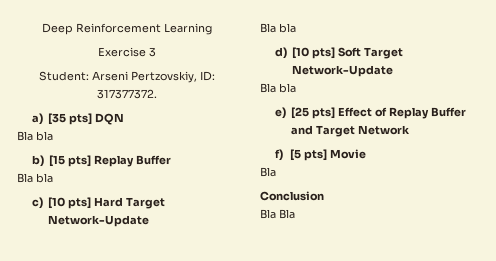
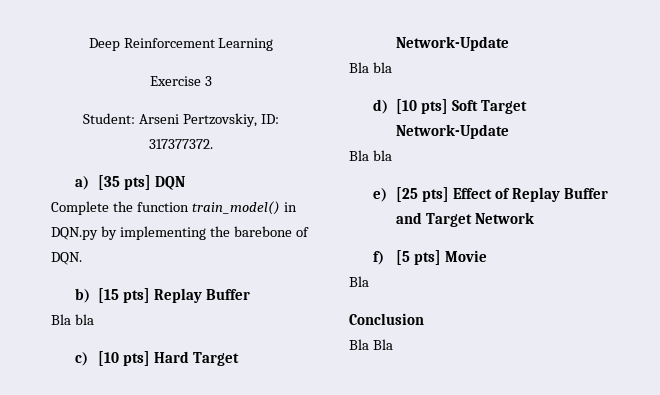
  a) [35 pts] DQN
- Bla bla
+ Complete the function train_model() in DQN.py by implementing the barebone of DQN.

